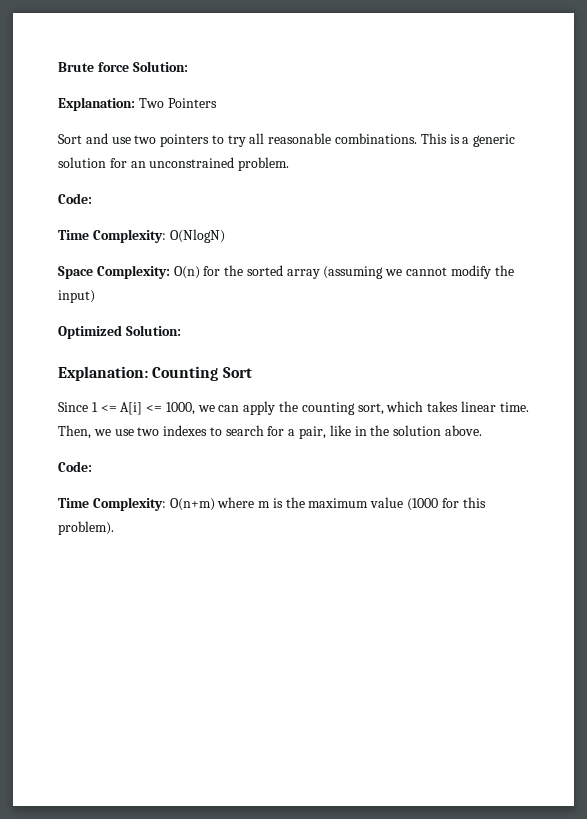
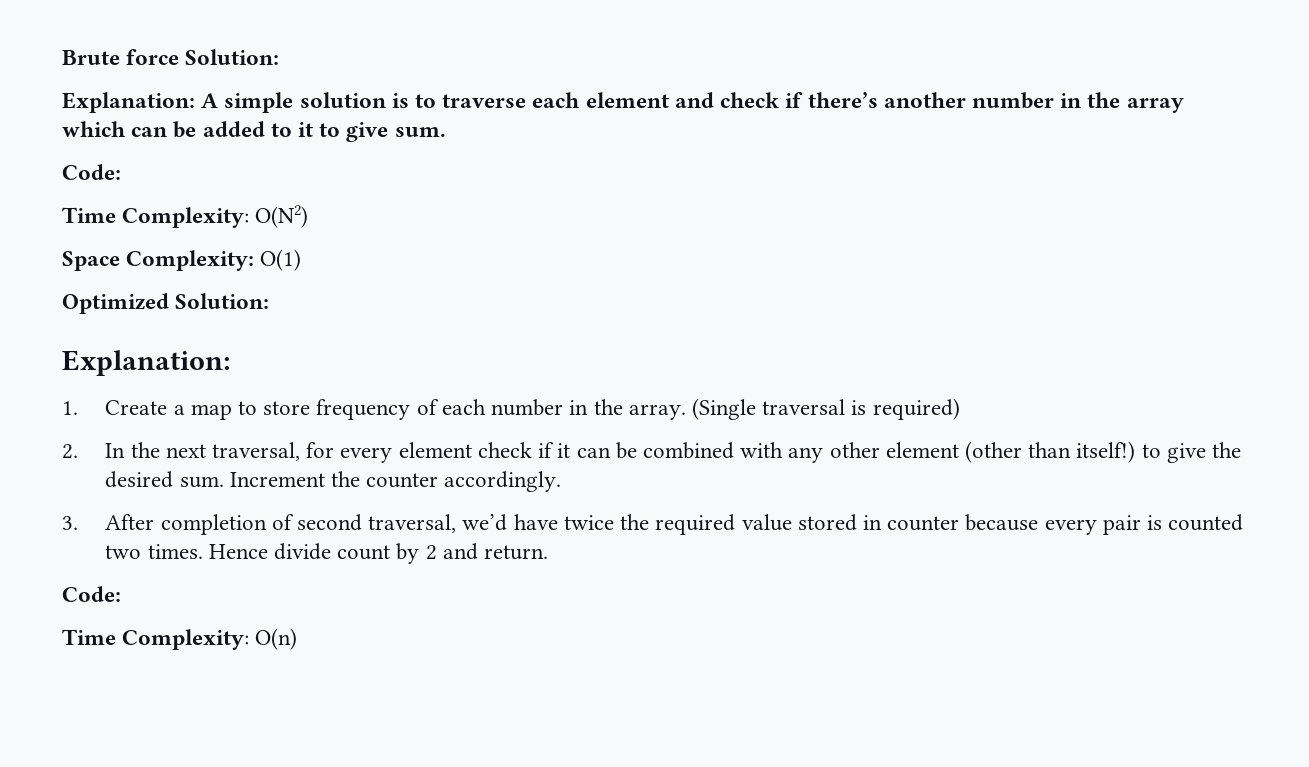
- Explanation: Two Pointers
- Sort and use two pointers to try all reasonable combinations. This is a generic solution for an unconstrained problem.
+ Explanation: A simple solution is to traverse each element and check if there’s another number in the array which can be added to it to give sum.
  Code:
- Time Complexity: O(NlogN)
+ Time Complexity: O(N2)
- Space Complexity: O(n) for the sorted array (assuming we cannot modify the input)
+ Space Complexity: O(1)
  Optimized Solution:
- Explanation: Counting Sort
- Since 1 <= A[i] <= 1000, we can apply the counting sort, which takes linear time. Then, we use two indexes to search for a pair, like in the solution above.
+ Explanation:
+ 1. Create a map to store frequency of each number in the array. (Single traversal is required)
+ 2. In the next traversal, for every element check if it can be combined with any other element (other than itself!) to give the desired sum. Increment the counter accordingly.
+ 3. After completion of second traversal, we’d have twice the required value stored in counter because every pair is counted two times. Hence divide count by 2 and return.
  Code:
- Time Complexity: O(n+m) where m is the maximum value (1000 for this problem).
+ Time Complexity: O(n)

